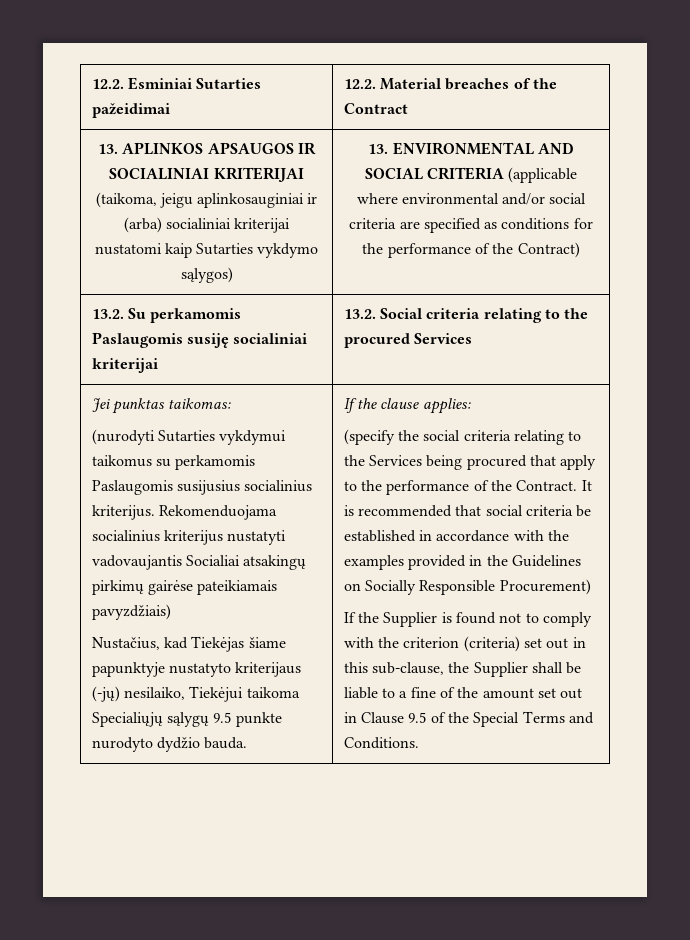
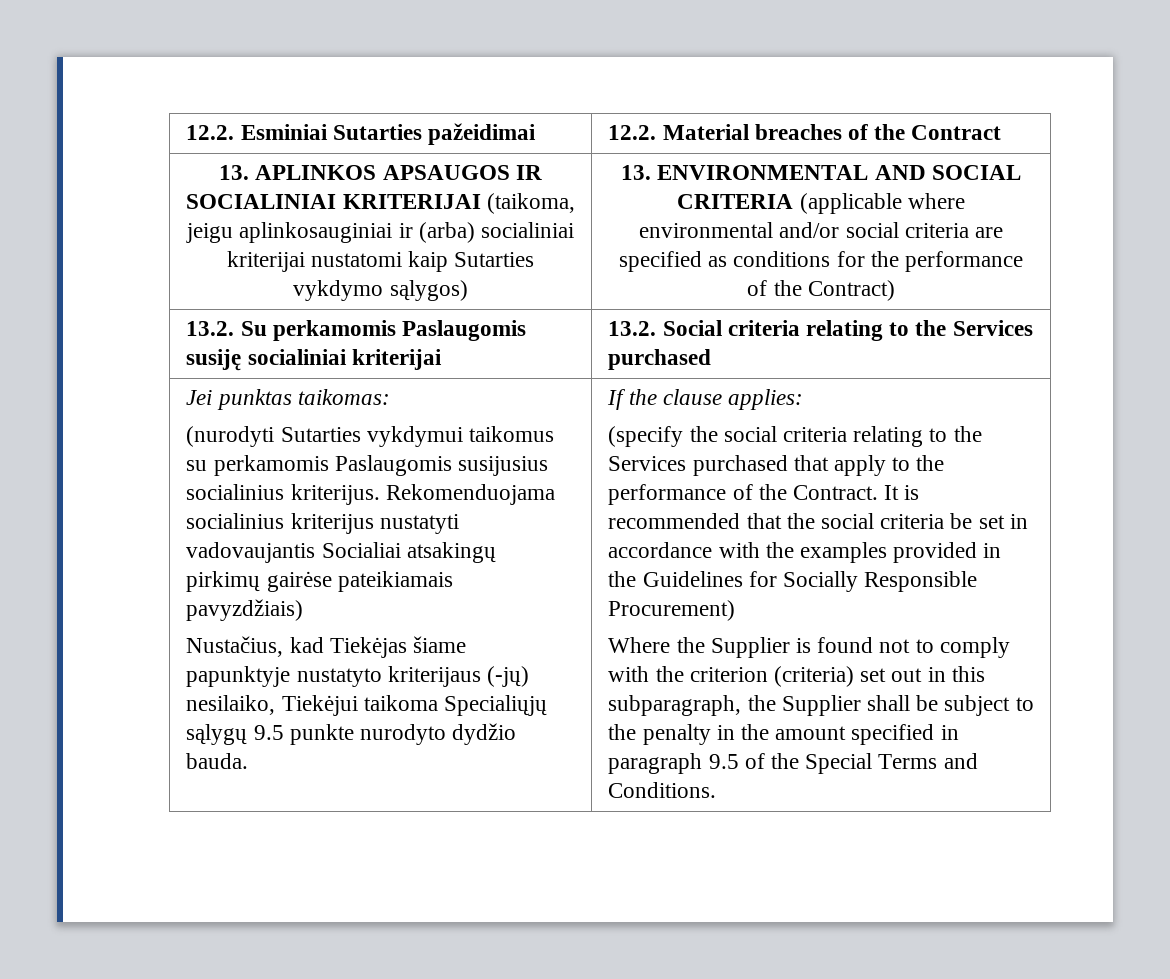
- 13.2. Su perkamomis Paslaugomis susiję socialiniai kriterijai | 13.2. Social criteria relating to the procured Services
+ 13.2. Su perkamomis Paslaugomis susiję socialiniai kriterijai | 13.2. Social criteria relating to the Services purchased
- (specify the social criteria relating to the Services being procured that apply to the performance of the Contract.
+ (specify the social criteria relating to the Services purchased that apply to the performance of the Contract.
- It is recommended that social criteria be established in accordance with the examples provided in the Guidelines on Socially Responsible Procurement)
+ It is recommended that the social criteria be set in accordance with the examples provided in the Guidelines for Socially Responsible Procurement)
- If the Supplier is found not to comply with the criterion (criteria) set out in this sub-clause, the Supplier shall be liable to a fine of the amount set out in Clause 9.5 of the Special Terms and Conditions.
+ Where the Supplier is found not to comply with the criterion (criteria) set out in this subparagraph, the Supplier shall be subject to the penalty in the amount specified in paragraph 9.5 of the Special Terms and Conditions.

